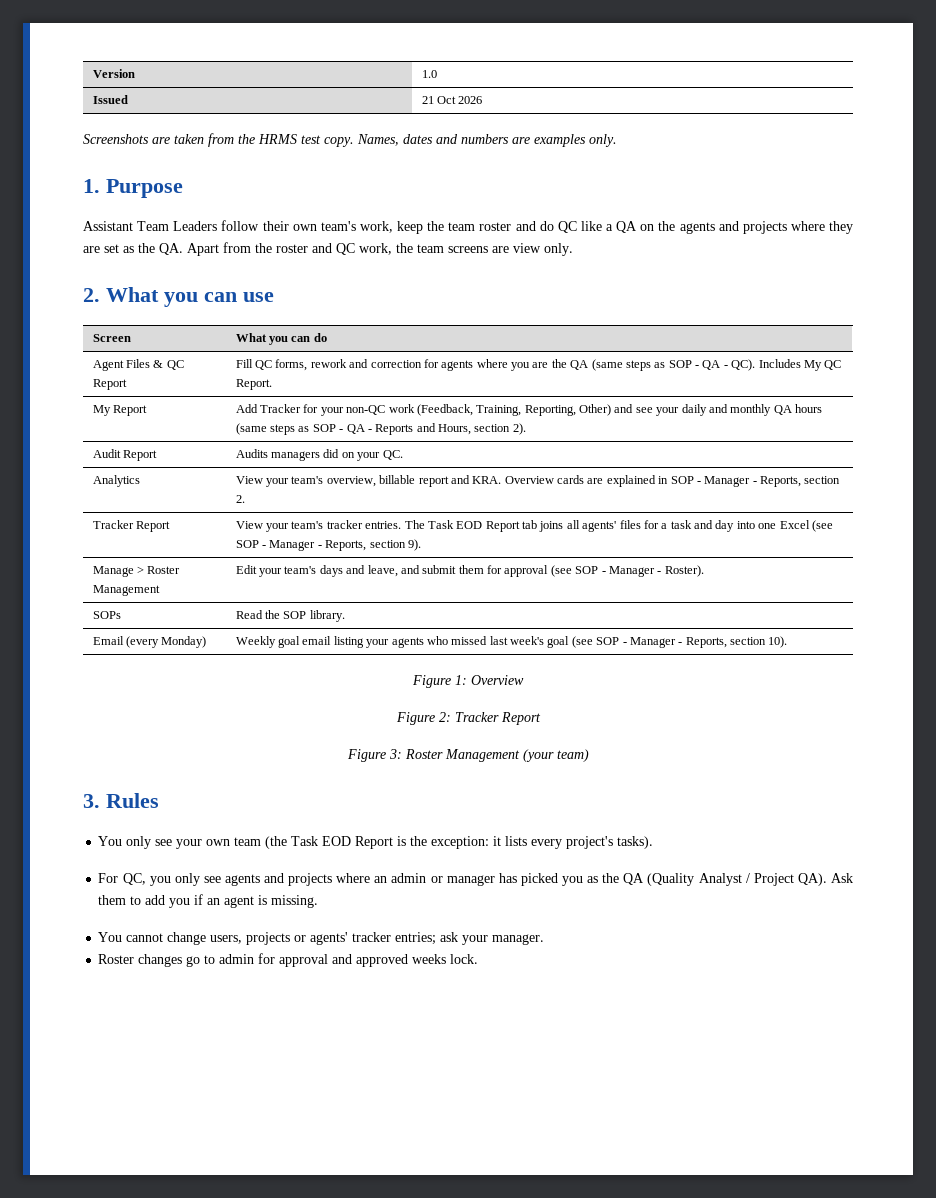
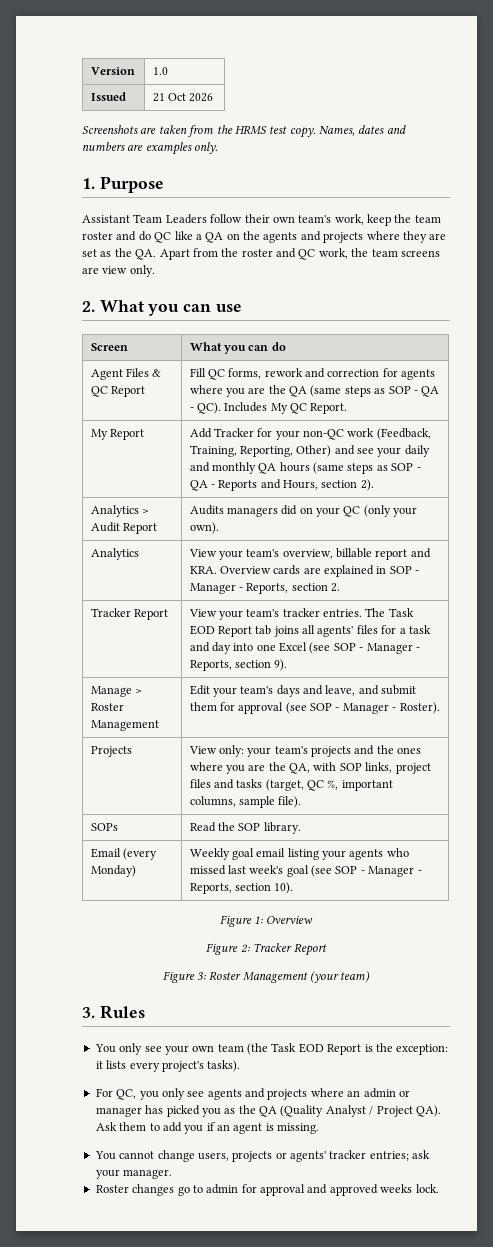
- Audit Report | Audits managers did on your QC.
+ Analytics > Audit Report | Audits managers did on your QC (only your own).
+ Projects | View only: your team's projects and the ones where you are the QA, with SOP links, project files and tasks (target, QC %, important columns, sample file).

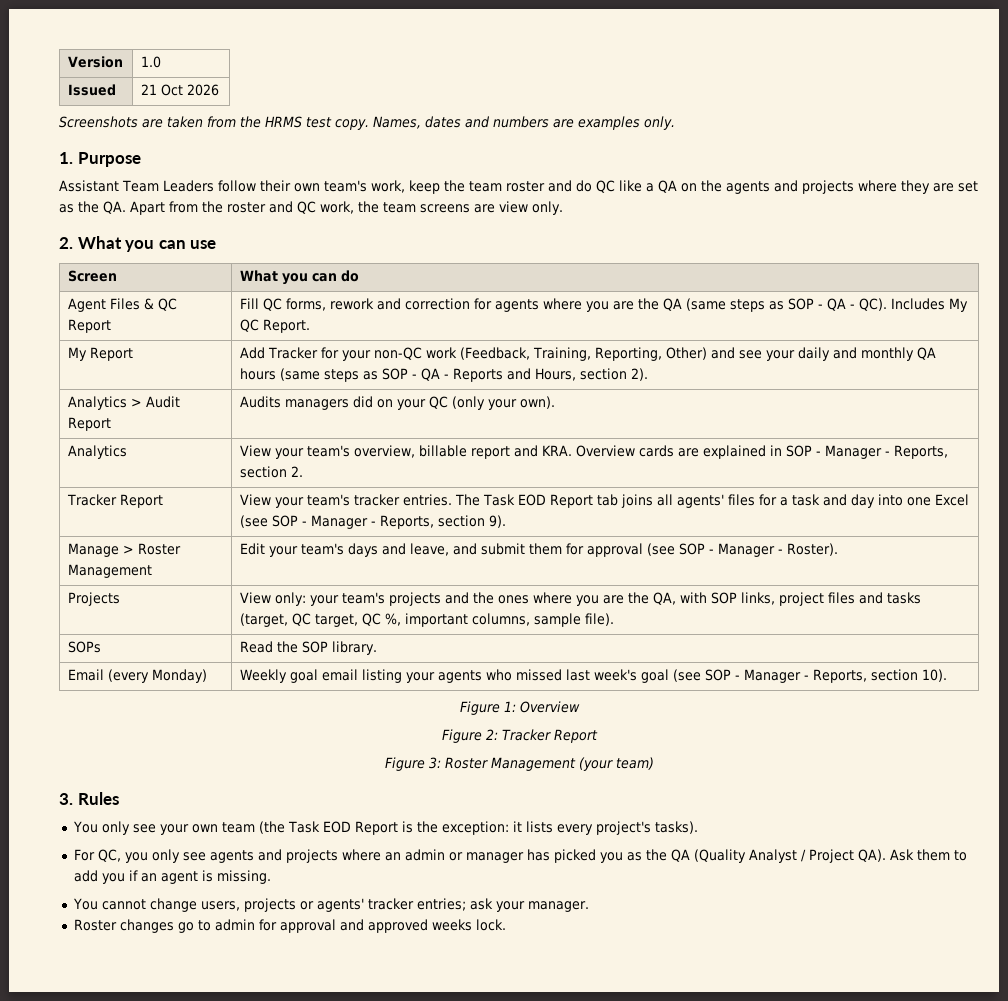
- Projects | View only: your team's projects and the ones where you are the QA, with SOP links, project files and tasks (target, QC %, important columns, sample file).
+ Projects | View only: your team's projects and the ones where you are the QA, with SOP links, project files and tasks (target, QC target, QC %, important columns, sample file).

